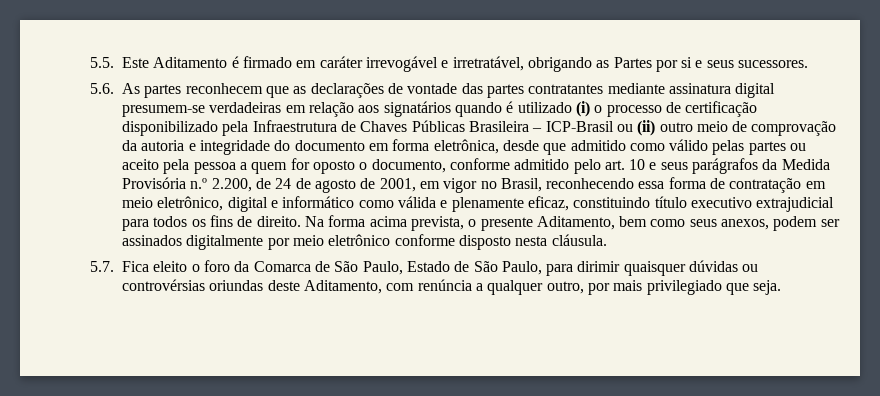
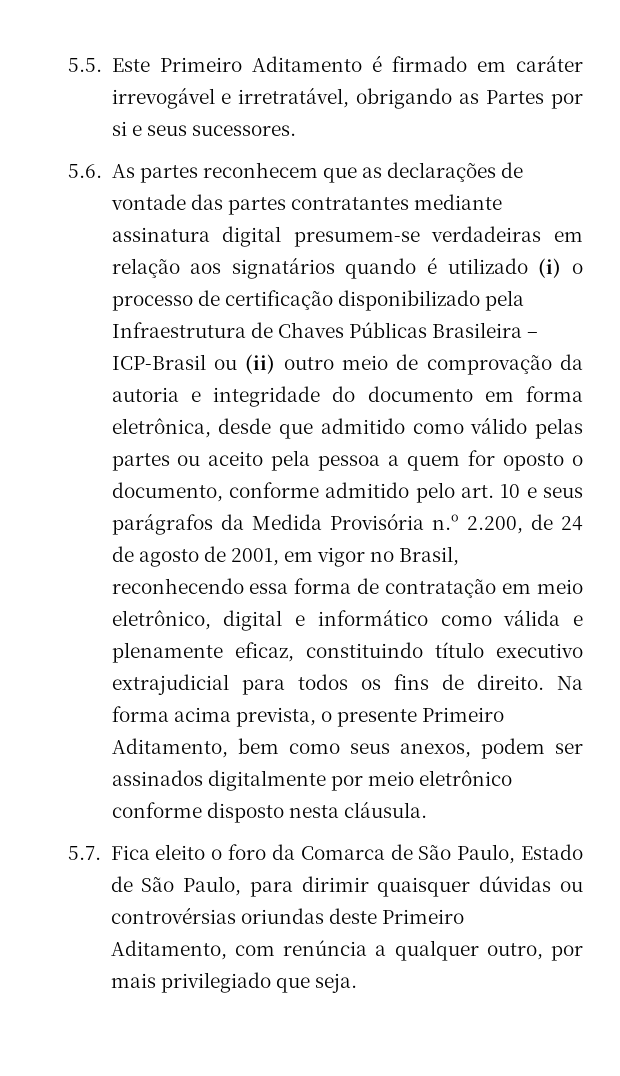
- 5.5. Este Aditamento é firmado em caráter irrevogável e irretratável, obrigando as Partes por si e seus sucessores.
+ 5.5. Este Primeiro Aditamento é firmado em caráter irrevogável e irretratável, obrigando as Partes por si e seus sucessores.
- Na forma acima prevista, o presente Aditamento, bem como seus anexos, podem ser assinados digitalmente por meio eletrônico conforme disposto nesta cláusula.
+ Na forma acima prevista, o presente Primeiro Aditamento, bem como seus anexos, podem ser assinados digitalmente por meio eletrônico conforme disposto nesta cláusula.
- 5.7. Fica eleito o foro da Comarca de São Paulo, Estado de São Paulo, para dirimir quaisquer dúvidas ou controvérsias oriundas deste Aditamento, com renúncia a qualquer outro, por mais privilegiado que seja.
+ 5.7. Fica eleito o foro da Comarca de São Paulo, Estado de São Paulo, para dirimir quaisquer dúvidas ou controvérsias oriundas deste Primeiro Aditamento, com renúncia a qualquer outro, por mais privilegiado que seja.

